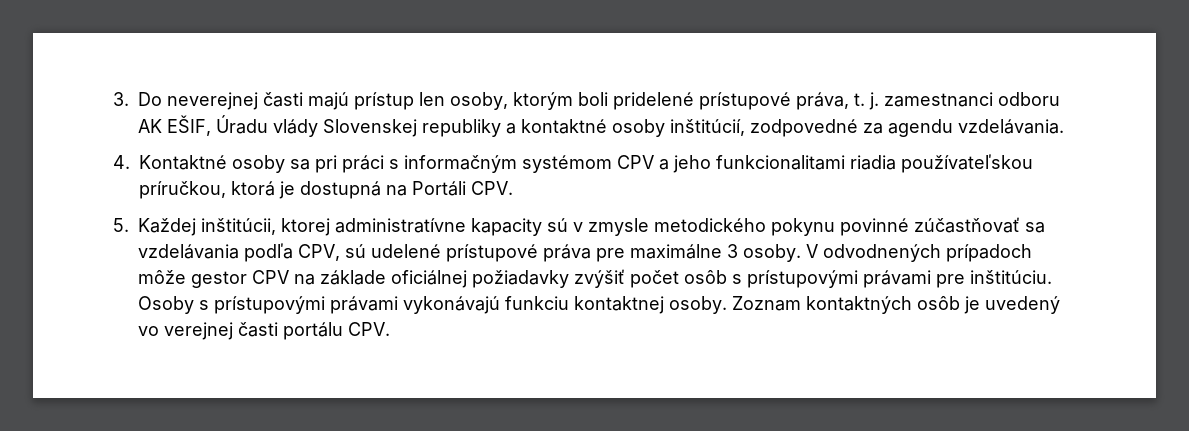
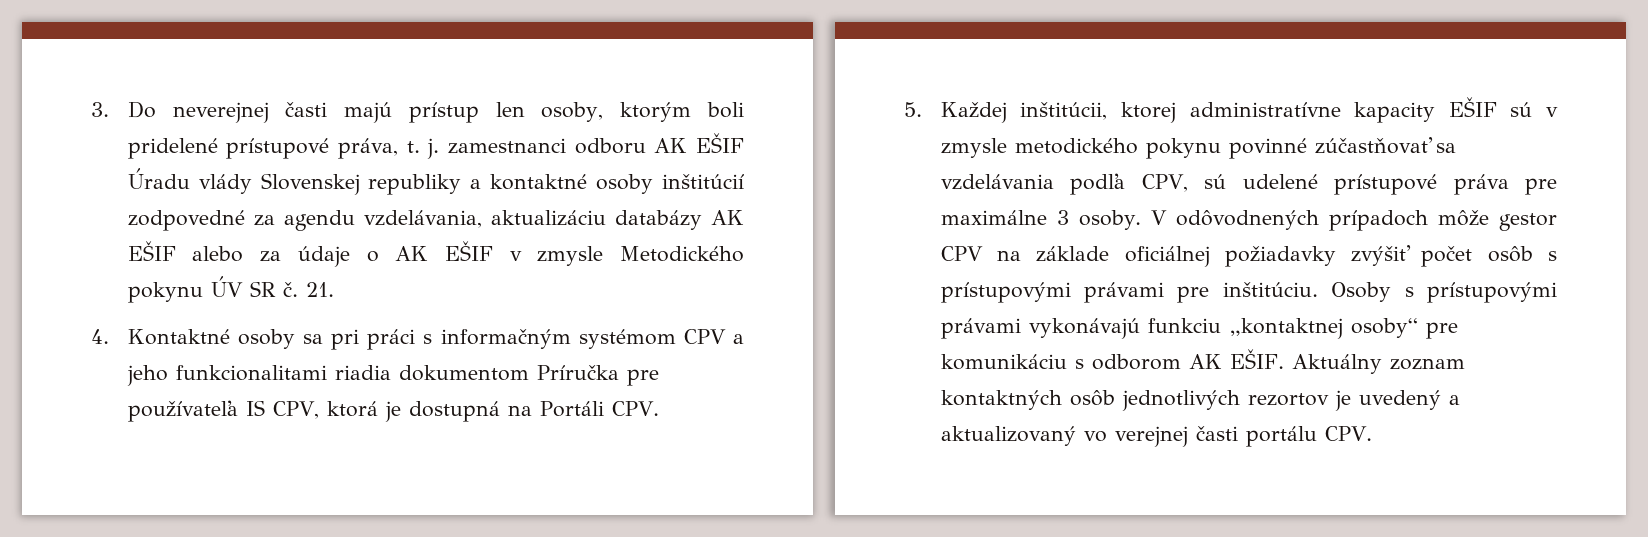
- 3. Do neverejnej časti majú prístup len osoby, ktorým boli pridelené prístupové práva, t. j. zamestnanci odboru AK EŠIF, Úradu vlády Slovenskej republiky a kontaktné osoby inštitúcií, zodpovedné za agendu vzdelávania.
+ 3. Do neverejnej časti majú prístup len osoby, ktorým boli pridelené prístupové práva, t. j. zamestnanci odboru AK EŠIF Úradu vlády Slovenskej republiky a kontaktné osoby inštitúcií zodpovedné za agendu vzdelávania, aktualizáciu databázy AK EŠIF alebo za údaje o AK EŠIF v zmysle Metodického pokynu ÚV SR č. 21.
- 4. Kontaktné osoby sa pri práci s informačným systémom CPV a jeho funkcionalitami riadia používateľskou príručkou, ktorá je dostupná na Portáli CPV.
+ 4. Kontaktné osoby sa pri práci s informačným systémom CPV a jeho funkcionalitami riadia dokumentom Príručka pre používateľa IS CPV, ktorá je dostupná na Portáli CPV.
- 5. Každej inštitúcii, ktorej administratívne kapacity sú v zmysle metodického pokynu povinné zúčastňovať sa vzdelávania podľa CPV, sú udelené prístupové práva pre maximálne 3 osoby.
+ 5. Každej inštitúcii, ktorej administratívne kapacity EŠIF sú v zmysle metodického pokynu povinné zúčastňovať sa vzdelávania podľa CPV, sú udelené prístupové práva pre maximálne 3 osoby.
- V odvodnených prípadoch môže gestor CPV na základe oficiálnej požiadavky zvýšiť počet osôb s prístupovými právami pre inštitúciu.
+ V odôvodnených prípadoch môže gestor CPV na základe oficiálnej požiadavky zvýšiť počet osôb s prístupovými právami pre inštitúciu.
- Osoby s prístupovými právami vykonávajú funkciu kontaktnej osoby. Zoznam kontaktných osôb je uvedený vo verejnej časti portálu CPV.
+ Osoby s prístupovými právami vykonávajú funkciu „kontaktnej osoby“ pre komunikáciu s odborom AK EŠIF. Aktuálny zoznam kontaktných osôb jednotlivých rezortov je uvedený a aktualizovaný vo verejnej časti portálu CPV.

